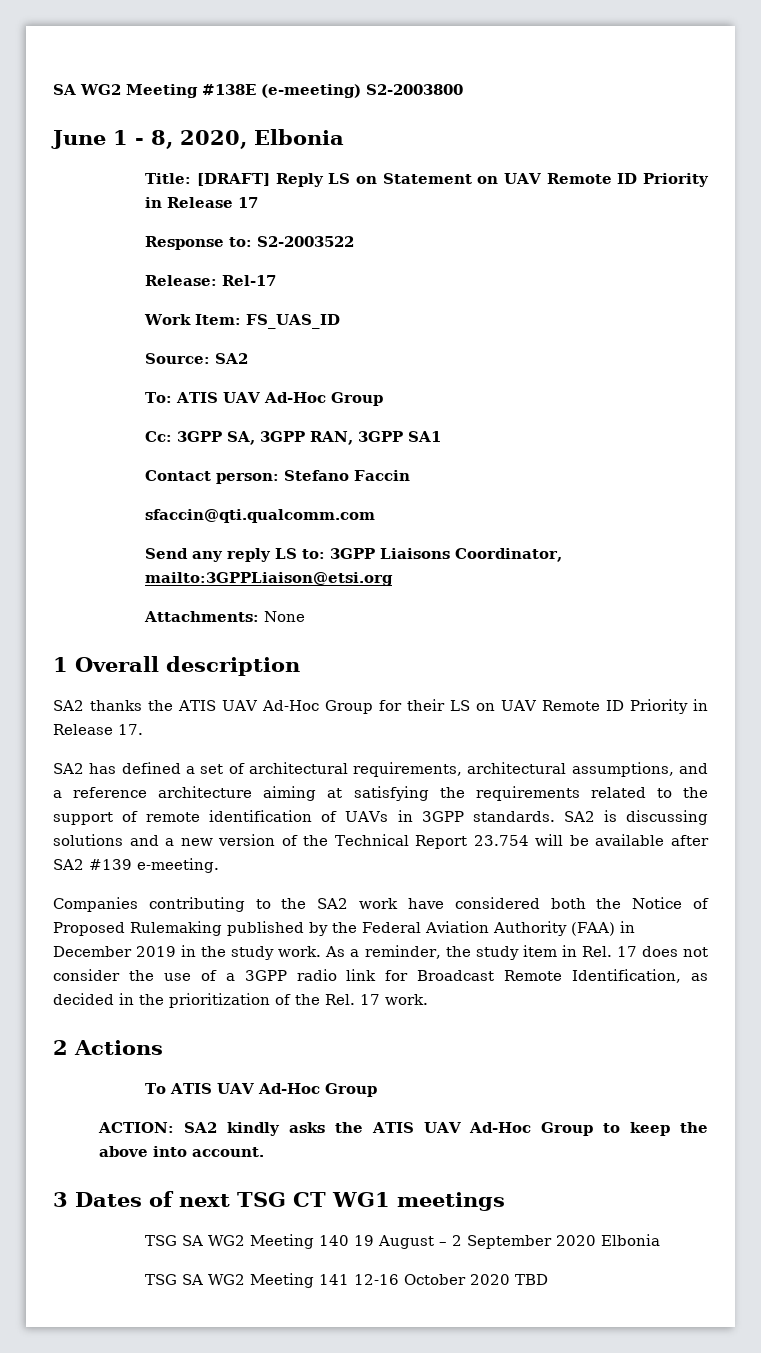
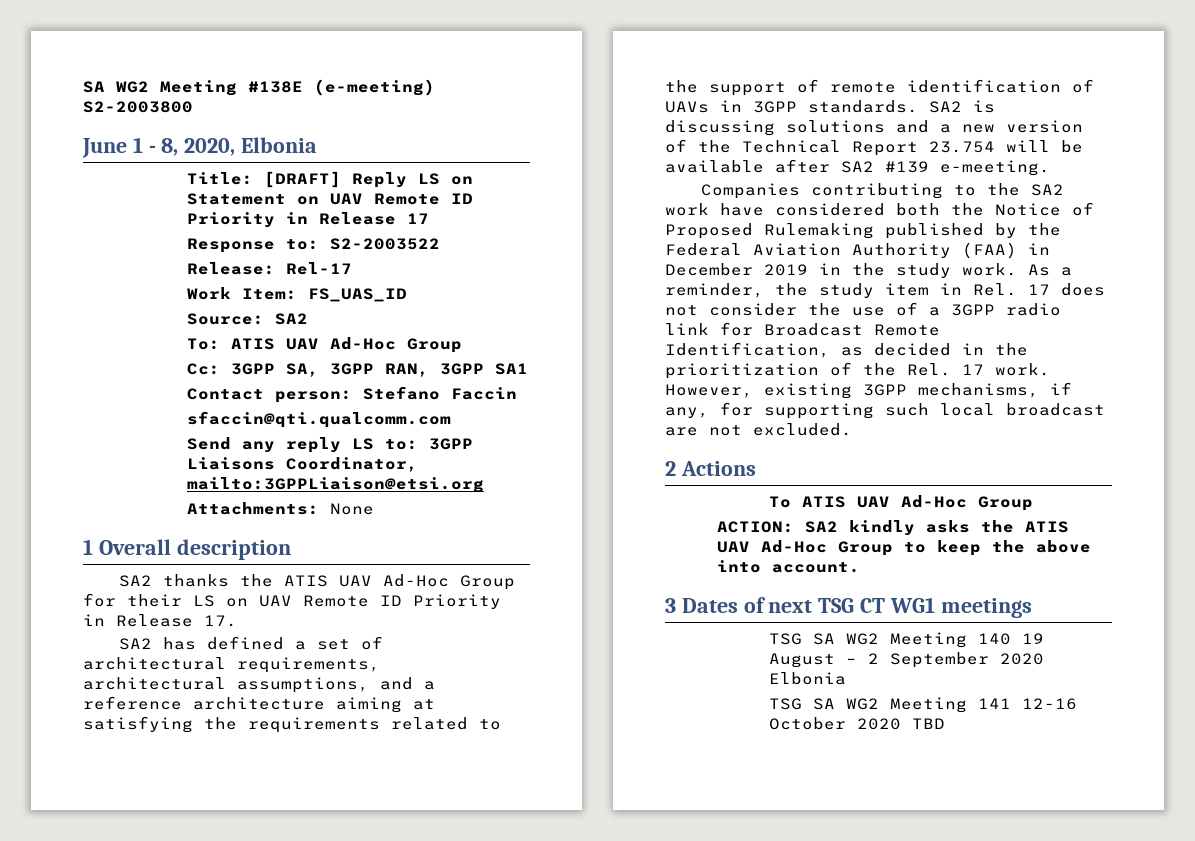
+ However, existing 3GPP mechanisms, if any, for supporting such local broadcast are not excluded.

